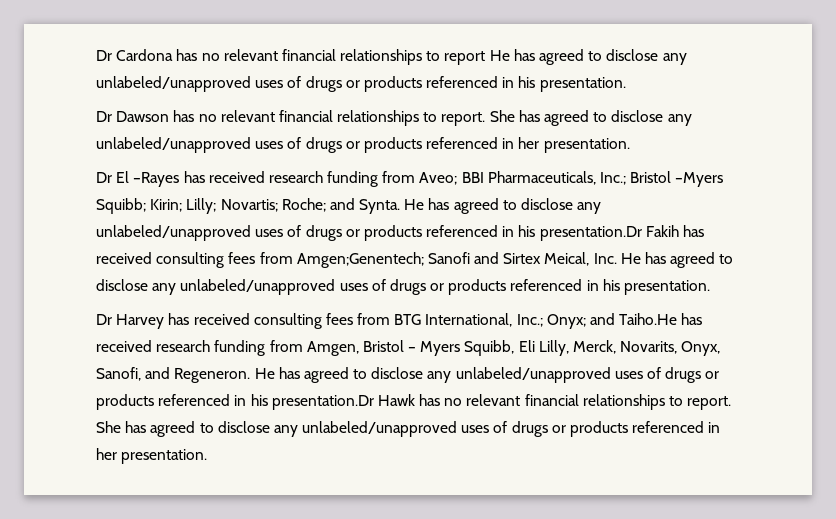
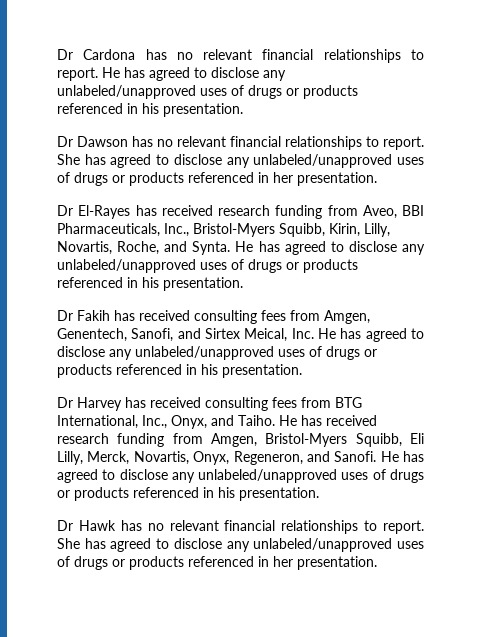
- Dr Cardona has no relevant financial relationships to report He has agreed to disclose any unlabeled/unapproved uses of drugs or products referenced in his presentation.
+ Dr Cardona has no relevant financial relationships to report. He has agreed to disclose any unlabeled/unapproved uses of drugs or products referenced in his presentation.
- Dr El –Rayes has received research funding from Aveo; BBI Pharmaceuticals, Inc.; Bristol –Myers Squibb; Kirin; Lilly; Novartis; Roche; and Synta. He has agreed to disclose any unlabeled/unapproved uses of drugs or products referenced in his presentation.Dr Fakih has received consulting fees from Amgen;Genentech; Sanofi and Sirtex Meical, Inc. He has agreed to disclose any unlabeled/unapproved uses of drugs or products referenced in his presentation.
+ Dr El-Rayes has received research funding from Aveo, BBI Pharmaceuticals, Inc., Bristol-Myers Squibb, Kirin, Lilly, Novartis, Roche, and Synta. He has agreed to disclose any unlabeled/unapproved uses of drugs or products referenced in his presentation.
+ Dr Fakih has received consulting fees from Amgen, Genentech, Sanofi, and Sirtex Meical, Inc. He has agreed to disclose any unlabeled/unapproved uses of drugs or products referenced in his presentation.
- Dr Harvey has received consulting fees from BTG International, Inc.; Onyx; and Taiho.He has received research funding from Amgen, Bristol – Myers Squibb, Eli Lilly, Merck, Novarits, Onyx, Sanofi, and Regeneron. He has agreed to disclose any unlabeled/unapproved uses of drugs or products referenced in his presentation.Dr Hawk has no relevant financial relationships to report.
+ Dr Harvey has received consulting fees from BTG International, Inc., Onyx, and Taiho. He has received research funding from Amgen, Bristol-Myers Squibb, Eli Lilly, Merck, Novartis, Onyx, Regeneron, and Sanofi. He has agreed to disclose any unlabeled/unapproved uses of drugs or products referenced in his presentation.
+ Dr Hawk has no relevant financial relationships to report.

